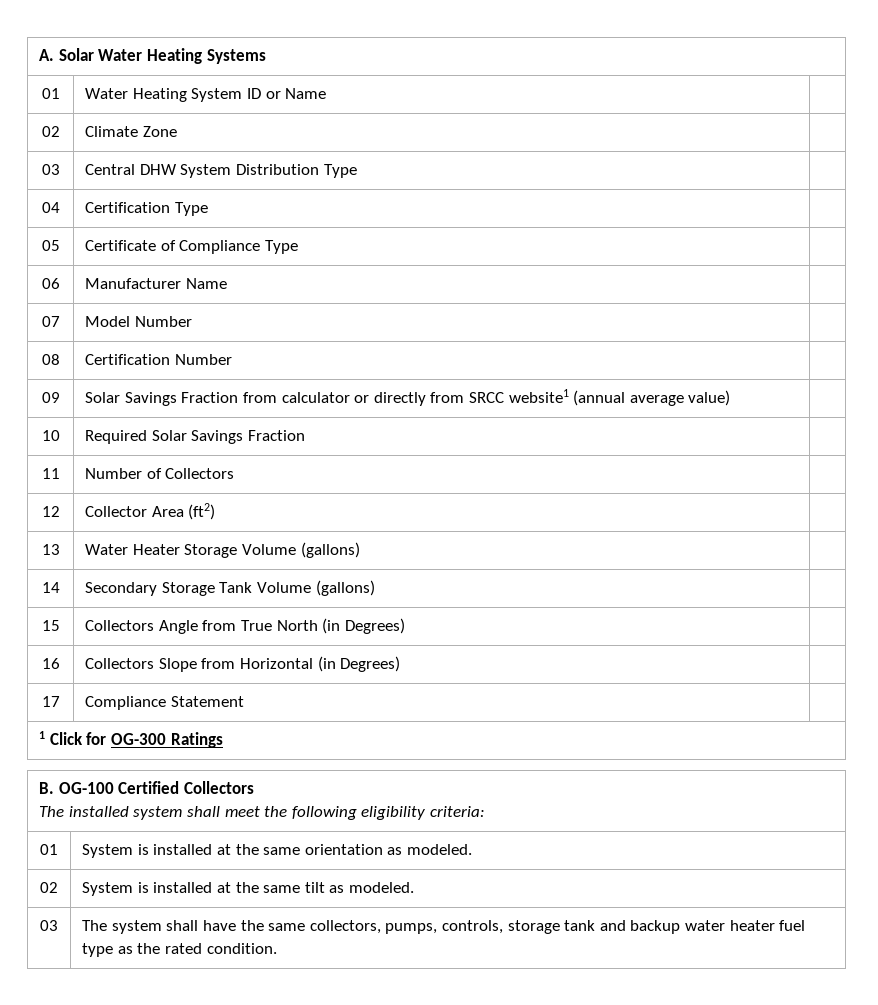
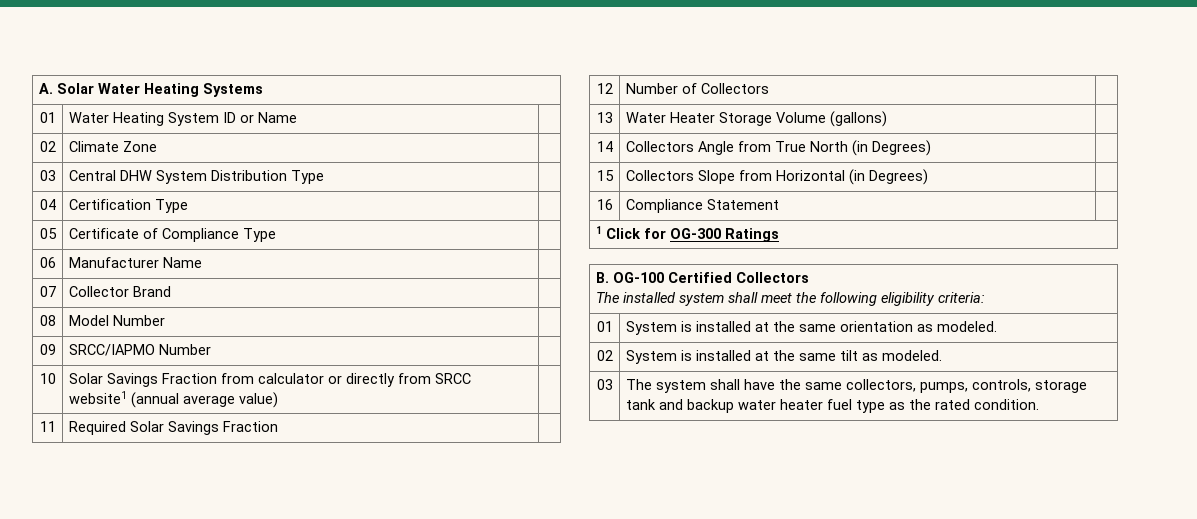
- 07 | Model Number |
+ 07 | Collector Brand |
+ 08 | Model Number |
- 08 | Certification Number |
- 09 | Solar Savings Fraction from calculator or directly from SRCC website1 (annual average value) |
+ 09 | SRCC/IAPMO Number |
+ 10 | Solar Savings Fraction from calculator or directly from SRCC website1 (annual average value) |
- 10 | Required Solar Savings Fraction |
+ 11 | Required Solar Savings Fraction |
- 11 | Number of Collectors |
+ 12 | Number of Collectors |
- 12 | Collector Area (ft2) |
- 14 | Secondary Storage Tank Volume (gallons) |
- 15 | Collectors Angle from True North (in Degrees) |
+ 14 | Collectors Angle from True North (in Degrees) |
- 16 | Collectors Slope from Horizontal (in Degrees) |
+ 15 | Collectors Slope from Horizontal (in Degrees) |
- 17 | Compliance Statement |
+ 16 | Compliance Statement |

